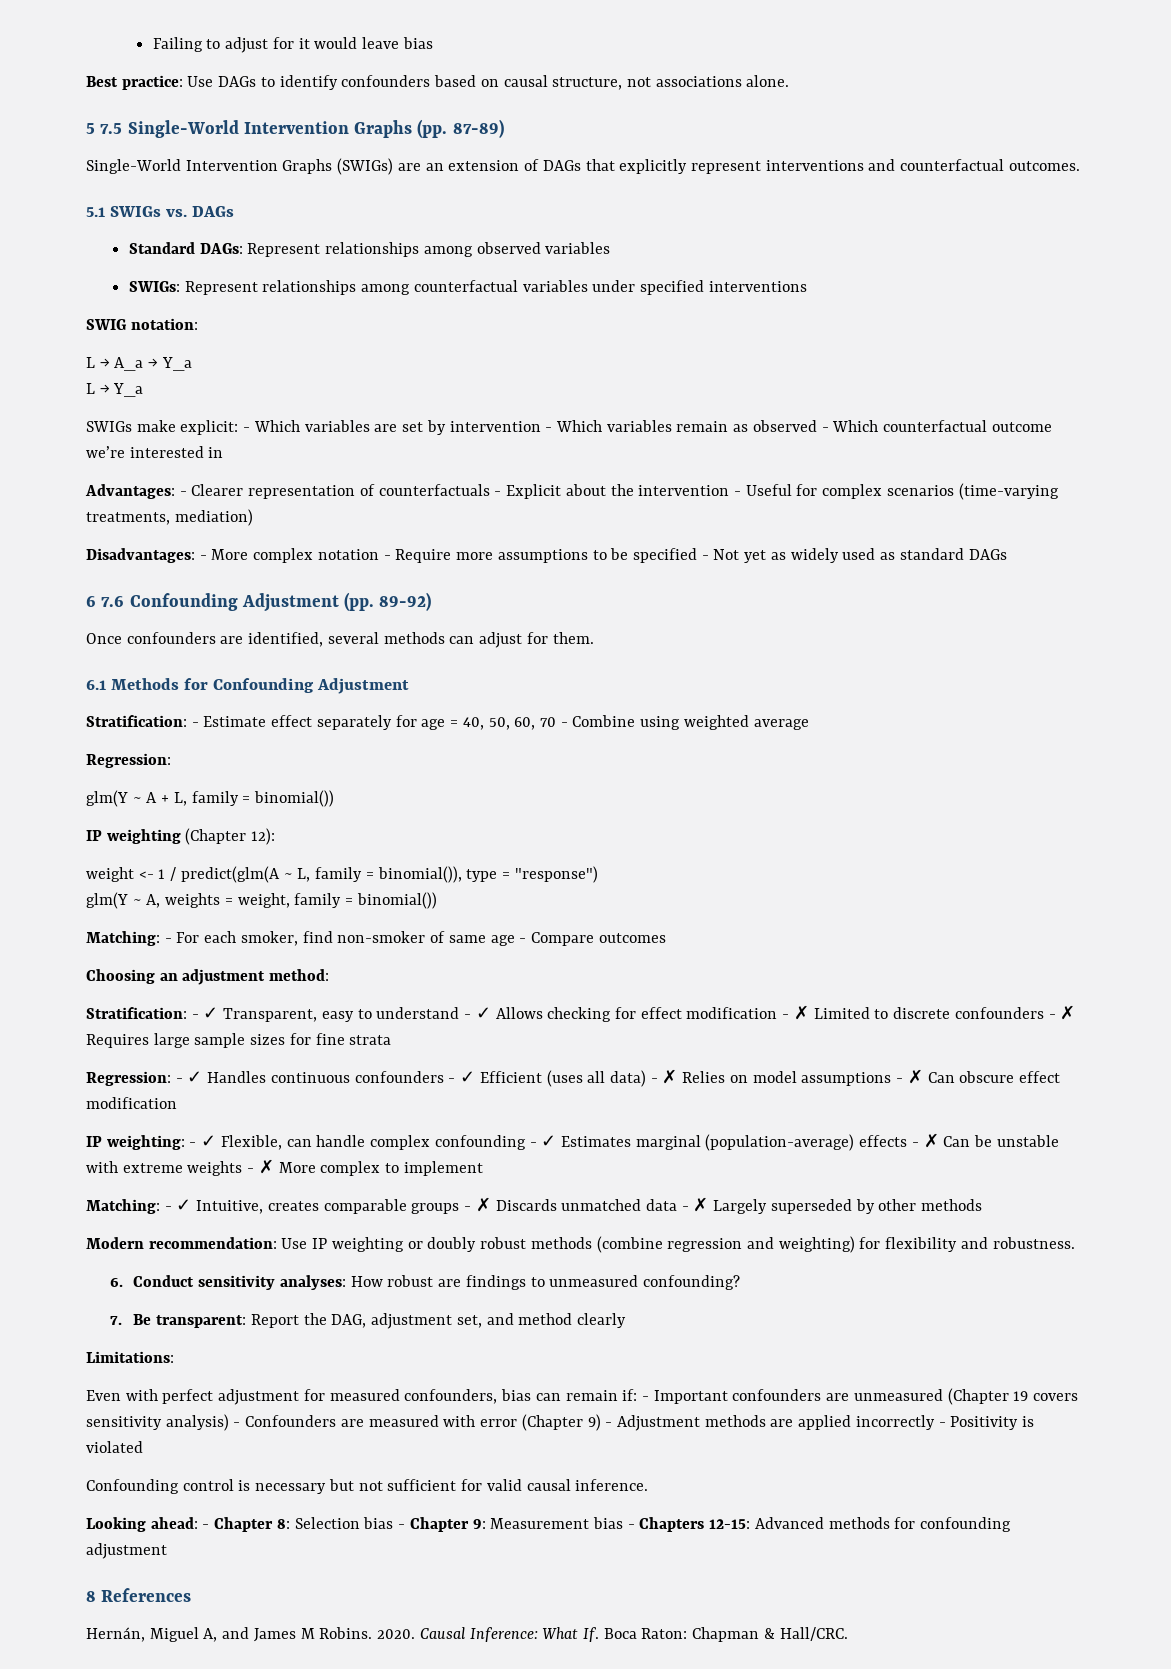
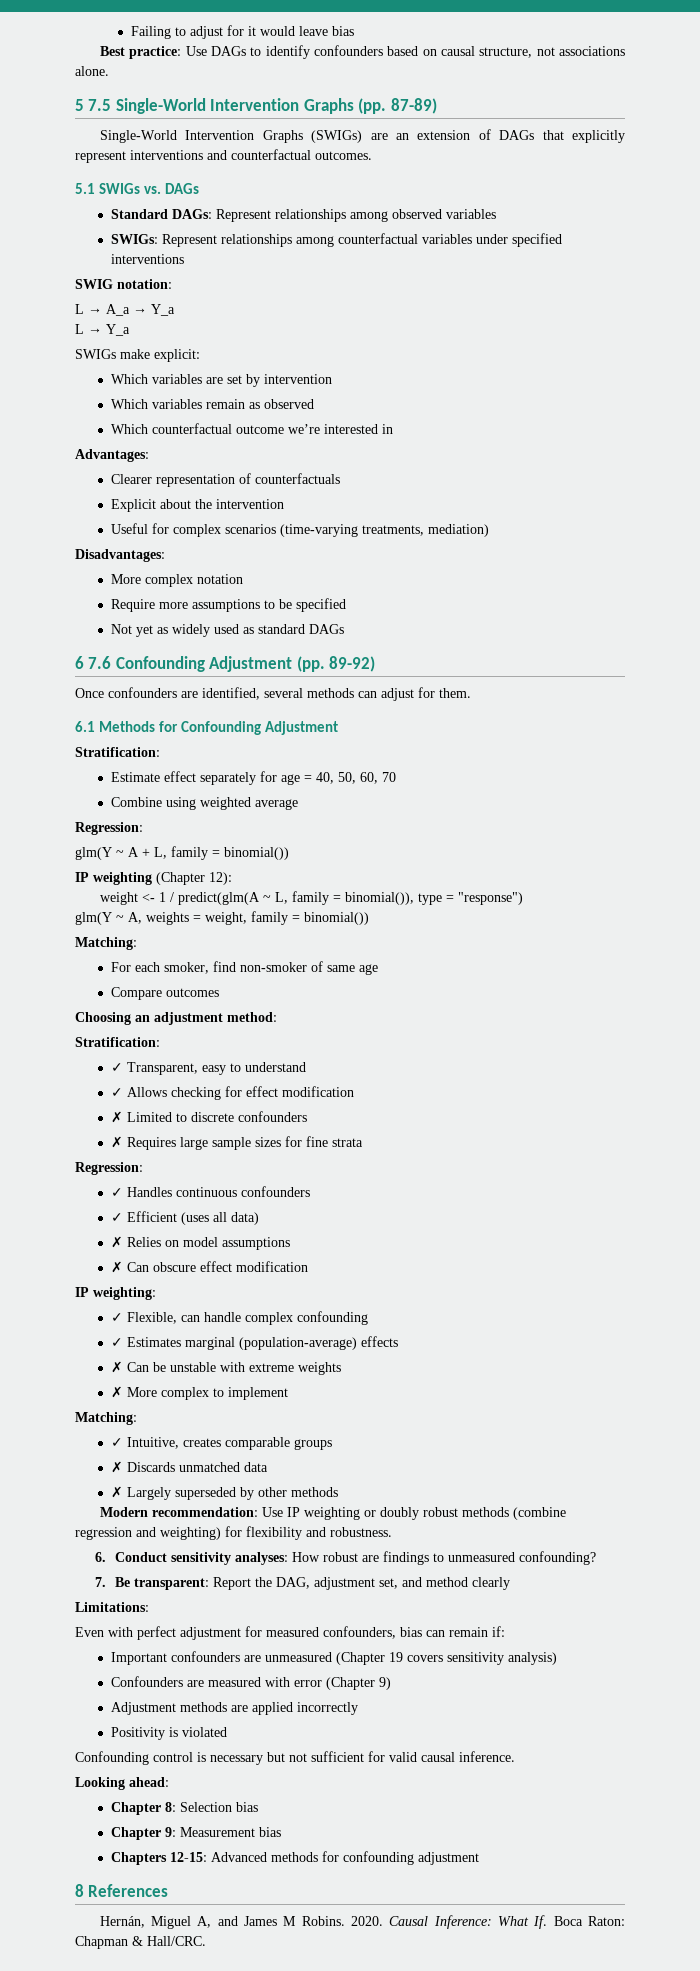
- SWIGs make explicit: - Which variables are set by intervention - Which variables remain as observed - Which counterfactual outcome we’re interested in
+ SWIGs make explicit:
+ Which variables are set by intervention
+ Which variables remain as observed
+ Which counterfactual outcome we’re interested in
- Advantages: - Clearer representation of counterfactuals - Explicit about the intervention - Useful for complex scenarios (time-varying treatments, mediation)
+ Advantages:
+ Clearer representation of counterfactuals
+ Explicit about the intervention
+ Useful for complex scenarios (time-varying treatments, mediation)
- Disadvantages: - More complex notation - Require more assumptions to be specified - Not yet as widely used as standard DAGs
+ Disadvantages:
+ More complex notation
+ Require more assumptions to be specified
+ Not yet as widely used as standard DAGs
  6.1 Methods for Confounding Adjustment
- Stratification: - Estimate effect separately for age = 40, 50, 60, 70 - Combine using weighted average
+ Stratification:
+ Estimate effect separately for age = 40, 50, 60, 70
+ Combine using weighted average
  glm(Y ~ A, weights = weight, family = binomial())
- Matching: - For each smoker, find non-smoker of same age - Compare outcomes
+ Matching:
+ For each smoker, find non-smoker of same age
+ Compare outcomes
  Choosing an adjustment method:
- Stratification: - ✓ Transparent, easy to understand - ✓ Allows checking for effect modification - ✗ Limited to discrete confounders - ✗ Requires large sample sizes for fine strata
- Regression: - ✓ Handles continuous confounders - ✓ Efficient (uses all data) - ✗ Relies on model assumptions - ✗ Can obscure effect modification
+ Stratification:
+ ✓ Transparent, easy to understand
+ ✓ Allows checking for effect modification
+ ✗ Limited to discrete confounders
+ ✗ Requires large sample sizes for fine strata
+ Regression:
+ ✓ Handles continuous confounders
+ ✓ Efficient (uses all data)
+ ✗ Relies on model assumptions
+ ✗ Can obscure effect modification
- IP weighting: - ✓ Flexible, can handle complex confounding - ✓ Estimates marginal (population-average) effects - ✗ Can be unstable with extreme weights - ✗ More complex to implement
- Matching: - ✓ Intuitive, creates comparable groups - ✗ Discards unmatched data - ✗ Largely superseded by other methods
+ IP weighting:
+ ✓ Flexible, can handle complex confounding
+ ✓ Estimates marginal (population-average) effects
+ ✗ Can be unstable with extreme weights
+ ✗ More complex to implement
+ Matching:
+ ✓ Intuitive, creates comparable groups
+ ✗ Discards unmatched data
+ ✗ Largely superseded by other methods
- Even with perfect adjustment for measured confounders, bias can remain if: - Important confounders are unmeasured (Chapter 19 covers sensitivity analysis) - Confounders are measured with error (Chapter 9) - Adjustment methods are applied incorrectly - Positivity is violated
+ Even with perfect adjustment for measured confounders, bias can remain if:
+ Important confounders are unmeasured (Chapter 19 covers sensitivity analysis)
+ Confounders are measured with error (Chapter 9)
+ Adjustment methods are applied incorrectly
+ Positivity is violated
- Looking ahead: - Chapter 8: Selection bias - Chapter 9: Measurement bias - Chapters 12-15: Advanced methods for confounding adjustment
+ Looking ahead:
+ Chapter 8: Selection bias
+ Chapter 9: Measurement bias
+ Chapters 12-15: Advanced methods for confounding adjustment

